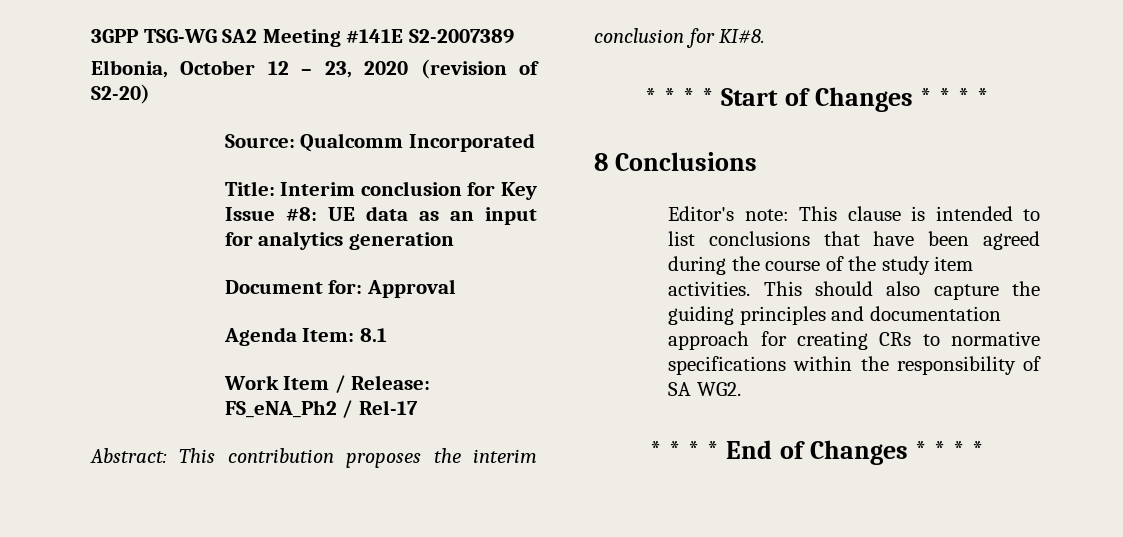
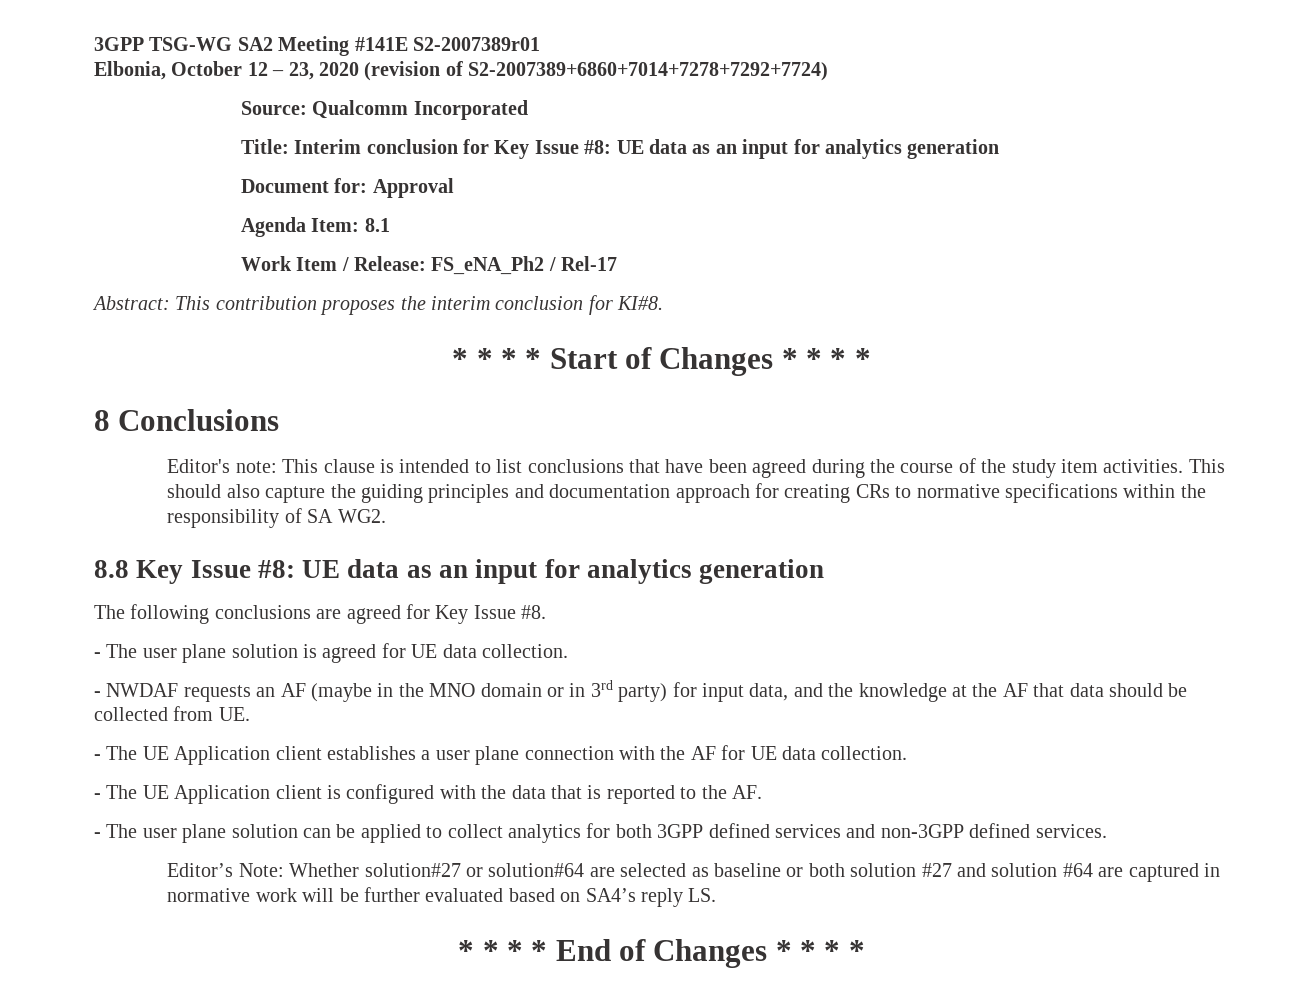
- 3GPP TSG-WG SA2 Meeting #141E S2-2007389
+ 3GPP TSG-WG SA2 Meeting #141E S2-2007389r01
- Elbonia, October 12 – 23, 2020 (revision of S2-20)
+ Elbonia, October 12 – 23, 2020 (revision of S2-2007389+6860+7014+7278+7292+7724)
+ 8.8 Key Issue #8: UE data as an input for analytics generation
+ The following conclusions are agreed for Key Issue #8.
+ - The user plane solution is agreed for UE data collection.
+ - NWDAF requests an AF (maybe in the MNO domain or in 3rd party) for input data, and the knowledge at the AF that data should be collected from UE.
+ - The UE Application client establishes a user plane connection with the AF for UE data collection.
+ - The UE Application client is configured with the data that is reported to the AF.
+ - The user plane solution can be applied to collect analytics for both 3GPP defined services and non-3GPP defined services.
+ Editor’s Note: Whether solution#27 or solution#64 are selected as baseline or both solution #27 and solution #64 are captured in normative work will be further evaluated based on SA4’s reply LS.

